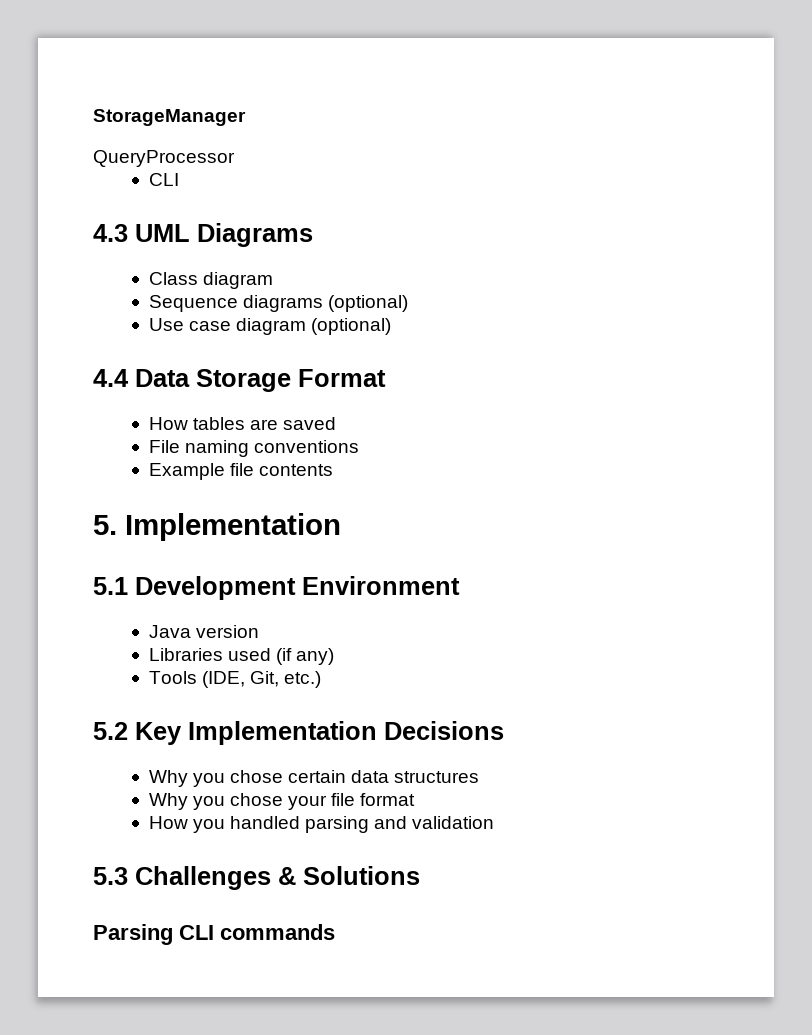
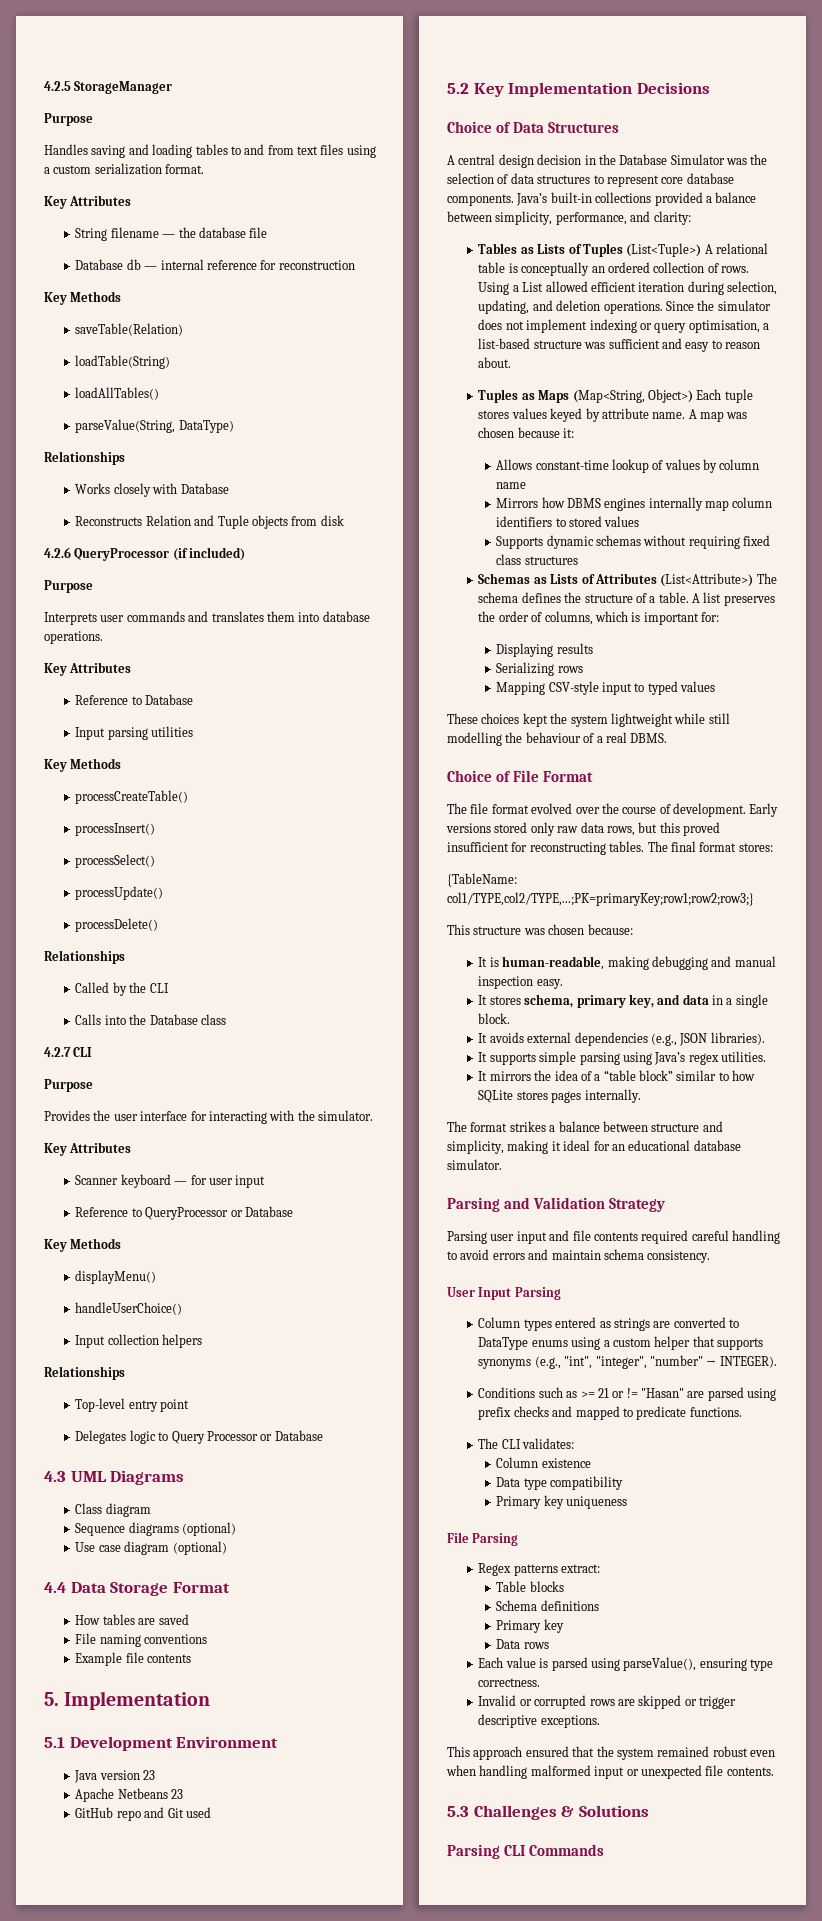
- StorageManager
- QueryProcessor
- CLI
+ 4.2.5 StorageManager
+ Purpose
+ Handles saving and loading tables to and from text files using a custom serialization format.
+ Key Attributes
+ String filename — the database file
+ Database db — internal reference for reconstruction
+ Key Methods
+ saveTable(Relation)
+ loadTable(String)
+ loadAllTables()
+ parseValue(String, DataType)
+ Relationships
+ Works closely with Database
+ Reconstructs Relation and Tuple objects from disk
+ 4.2.6 QueryProcessor (if included)
+ Purpose
+ Interprets user commands and translates them into database operations.
+ Key Attributes
+ Reference to Database
+ Input parsing utilities
+ Key Methods
+ processCreateTable()
+ processInsert()
+ processSelect()
+ processUpdate()
+ processDelete()
+ Relationships
+ Called by the CLI
+ Calls into the Database class
+ 4.2.7 CLI
+ Purpose
+ Provides the user interface for interacting with the simulator.
+ Key Attributes
+ Scanner keyboard — for user input
+ Reference to QueryProcessor or Database
+ Key Methods
+ displayMenu()
+ handleUserChoice()
+ Input collection helpers
+ Relationships
+ Top-level entry point
+ Delegates logic to Query Processor or Database
- Java version
- Libraries used (if any)
- Tools (IDE, Git, etc.)
+ Java version 23
+ Apache Netbeans 23
+ GitHub repo and Git used
  5.2 Key Implementation Decisions
- Why you chose certain data structures
- Why you chose your file format
- How you handled parsing and validation
+ Choice of Data Structures
+ A central design decision in the Database Simulator was the selection of data structures to represent core database components. Java’s built-in collections provided a balance between simplicity, performance, and clarity:
+ Tables as Lists of Tuples (List<Tuple>) A relational table is conceptually an ordered collection of rows. Using a List allowed efficient iteration during selection, updating, and deletion operations. Since the simulator does not implement indexing or query optimisation, a list-based structure was sufficient and easy to reason about.
+ Tuples as Maps (Map<String, Object>) Each tuple stores values keyed by attribute name. A map was chosen because it:
+ Allows constant-time lookup of values by column name
+ Mirrors how DBMS engines internally map column identifiers to stored values
+ Supports dynamic schemas without requiring fixed class structures
+ Schemas as Lists of Attributes (List<Attribute>) The schema defines the structure of a table. A list preserves the order of columns, which is important for:
+ Displaying results
+ Serializing rows
+ Mapping CSV-style input to typed values
+ These choices kept the system lightweight while still modelling the behaviour of a real DBMS.
+ Choice of File Format
+ The file format evolved over the course of development. Early versions stored only raw data rows, but this proved insufficient for reconstructing tables. The final format stores:
+ {TableName: col1/TYPE,col2/TYPE,...;PK=primaryKey;row1;row2;row3;}
+ This structure was chosen because:
+ It is human-readable, making debugging and manual inspection easy.
+ It stores schema, primary key, and data in a single block.
+ It avoids external dependencies (e.g., JSON libraries).
+ It supports simple parsing using Java’s regex utilities.
+ It mirrors the idea of a “table block” similar to how SQLite stores pages internally.
+ The format strikes a balance between structure and simplicity, making it ideal for an educational database simulator.
+ Parsing and Validation Strategy
+ Parsing user input and file contents required careful handling to avoid errors and maintain schema consistency.
+ User Input Parsing
+ Column types entered as strings are converted to DataType enums using a custom helper that supports synonyms (e.g., "int", "integer", "number" → INTEGER).
+ Conditions such as >= 21 or != "Hasan" are parsed using prefix checks and mapped to predicate functions.
+ The CLI validates:
+ Column existence
+ Data type compatibility
+ Primary key uniqueness
+ File Parsing
+ Regex patterns extract:
+ Table blocks
+ Schema definitions
+ Primary key
+ Data rows
+ Each value is parsed using parseValue(), ensuring type correctness.
+ Invalid or corrupted rows are skipped or trigger descriptive exceptions.
+ This approach ensured that the system remained robust even when handling malformed input or unexpected file contents.
- Parsing CLI commands
+ Parsing CLI Commands

